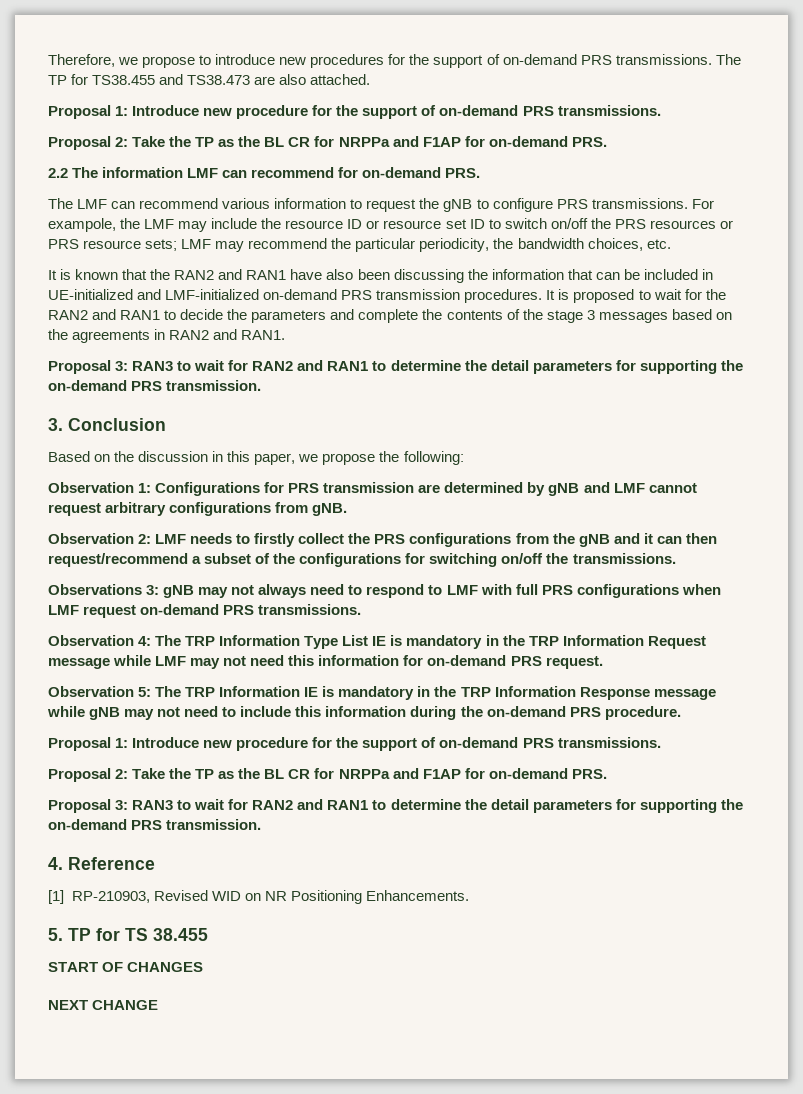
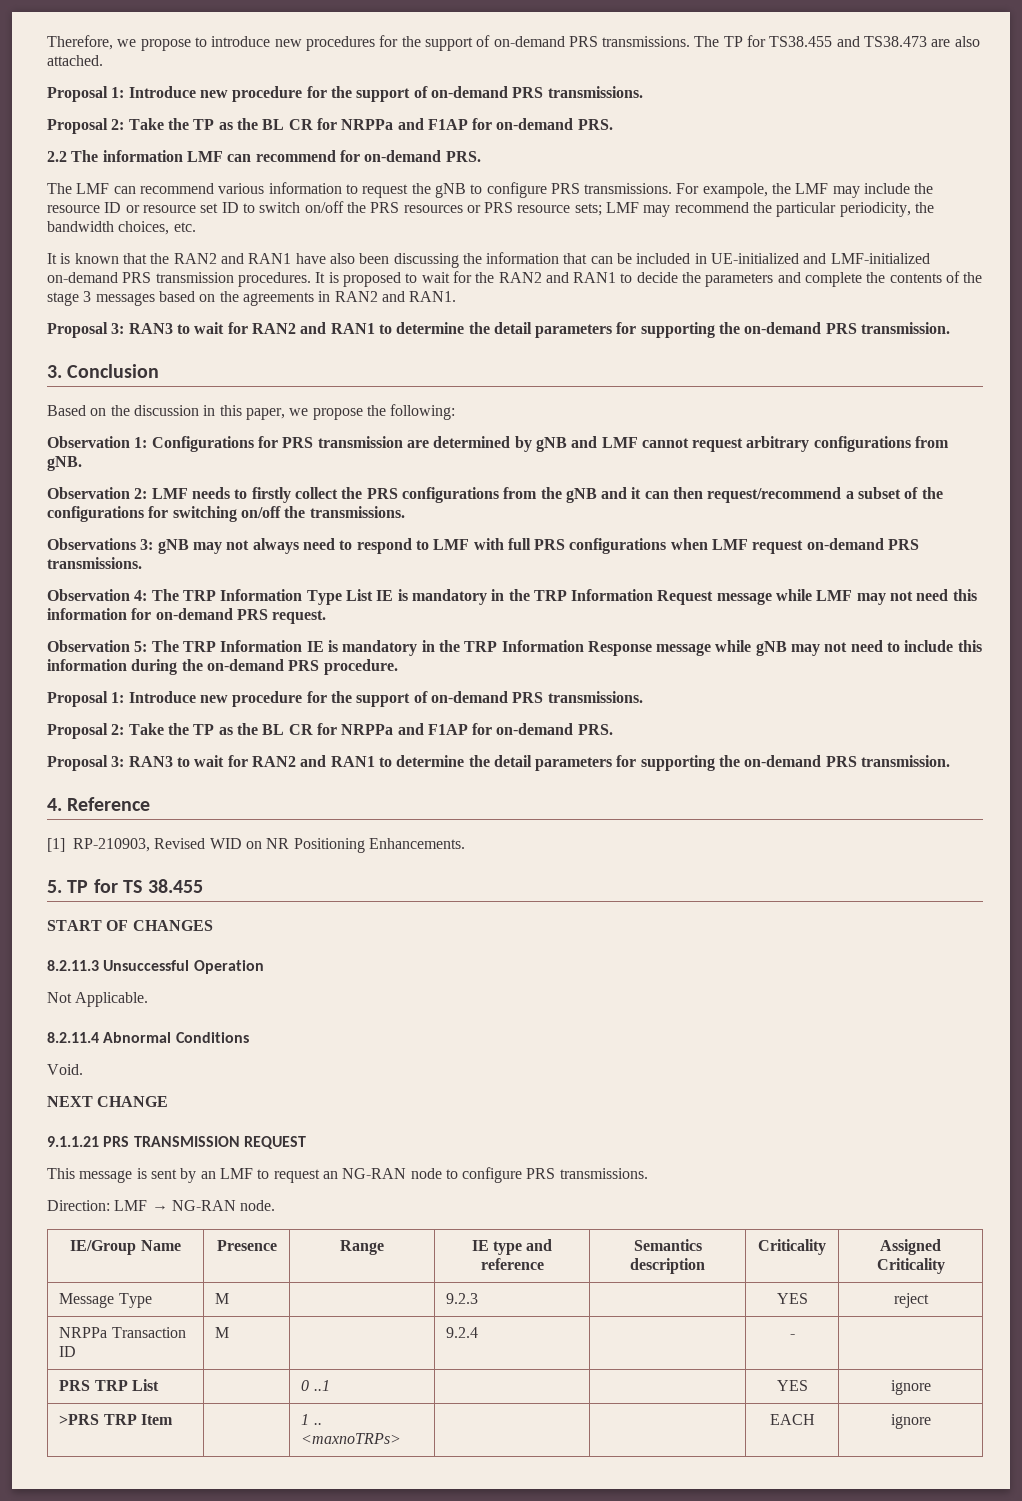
+ 8.2.11.3 Unsuccessful Operation
+ Not Applicable.
+ 8.2.11.4 Abnormal Conditions
+ Void.
  NEXT CHANGE
+ 9.1.1.21 PRS TRANSMISSION REQUEST
+ This message is sent by an LMF to request an NG-RAN node to configure PRS transmissions.
+ Direction: LMF → NG-RAN node.
+ IE/Group Name | Presence | Range | IE type and reference | Semantics description | Criticality | Assigned Criticality
+ Message Type | M | | 9.2.3 | | YES | reject
+ NRPPa Transaction ID | M | | 9.2.4 | | - |
+ PRS TRP List | | 0 ..1 | | | YES | ignore
+ >PRS TRP Item | | 1 .. <maxnoTRPs> | | | EACH | ignore

